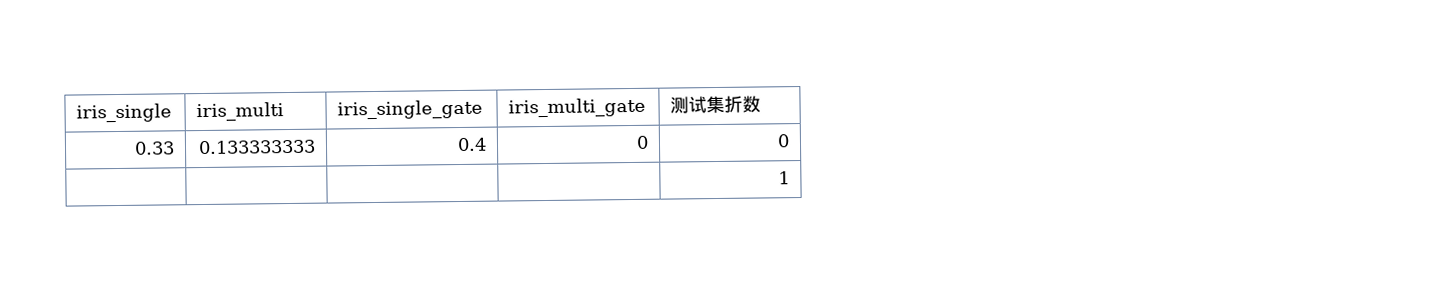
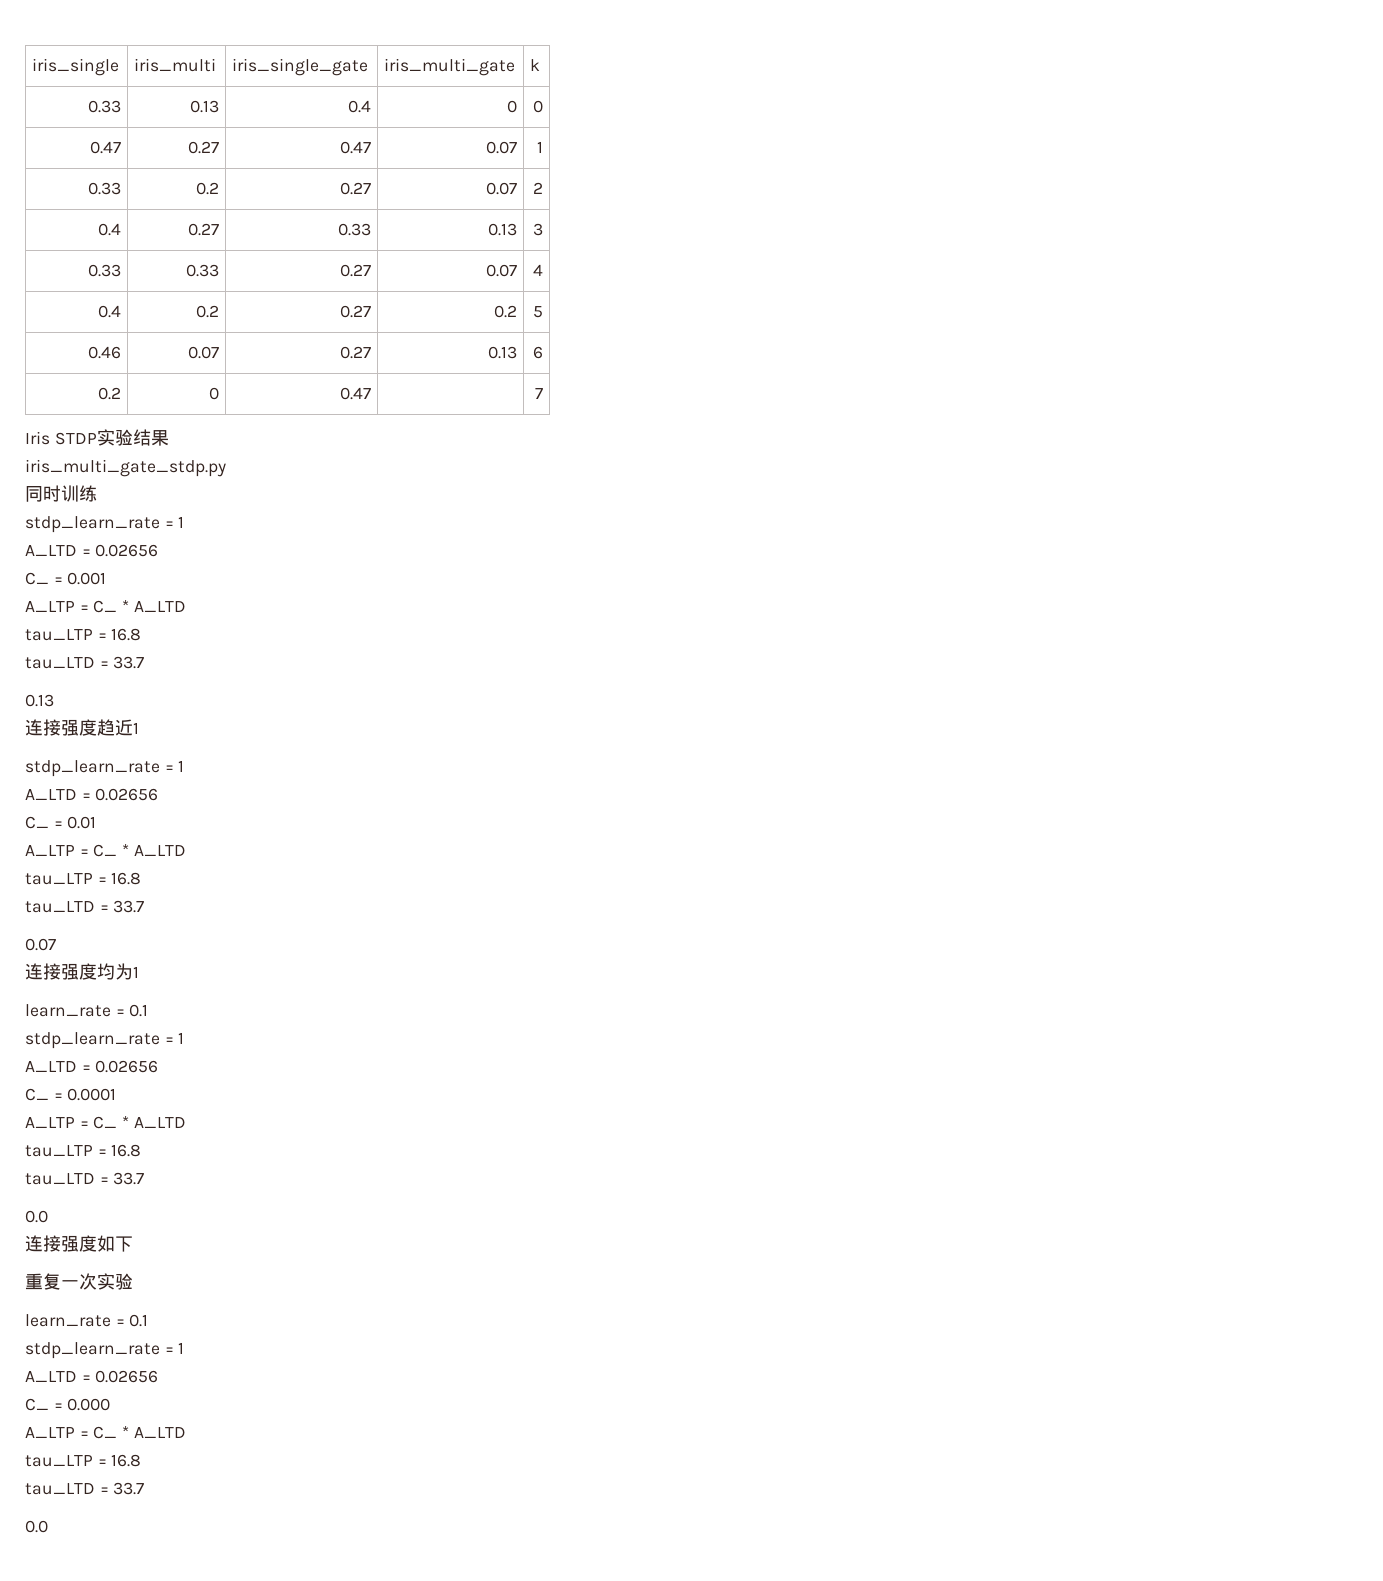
- iris_single | iris_multi | iris_single_gate | iris_multi_gate | 测试集折数
- 0.33 | 0.133333333 | 0.4 | 0 | 0
+ iris_single | iris_multi | iris_single_gate | iris_multi_gate | k
+ 0.33 | 0.13 | 0.4 | 0 | 0
- | | | | 1
+ 0.47 | 0.27 | 0.47 | 0.07 | 1
+ 0.33 | 0.2 | 0.27 | 0.07 | 2
+ 0.4 | 0.27 | 0.33 | 0.13 | 3
+ 0.33 | 0.33 | 0.27 | 0.07 | 4
+ 0.4 | 0.2 | 0.27 | 0.2 | 5
+ 0.46 | 0.07 | 0.27 | 0.13 | 6
+ 0.2 | 0 | 0.47 | | 7
+ Iris STDP实验结果
+ iris_multi_gate_stdp.py
+ 同时训练
+ stdp_learn_rate = 1
+ A_LTD = 0.02656
+ C_ = 0.001
+ A_LTP = C_ * A_LTD
+ tau_LTP = 16.8
+ tau_LTD = 33.7
+ 0.13
+ 连接强度趋近1
+ stdp_learn_rate = 1
+ A_LTD = 0.02656
+ C_ = 0.01
+ A_LTP = C_ * A_LTD
+ tau_LTP = 16.8
+ tau_LTD = 33.7
+ 0.07
+ 连接强度均为1
+ learn_rate = 0.1
+ stdp_learn_rate = 1
+ A_LTD = 0.02656
+ C_ = 0.0001
+ A_LTP = C_ * A_LTD
+ tau_LTP = 16.8
+ tau_LTD = 33.7
+ 0.0
+ 连接强度如下
+ 重复一次实验
+ learn_rate = 0.1
+ stdp_learn_rate = 1
+ A_LTD = 0.02656
+ C_ = 0.000
+ A_LTP = C_ * A_LTD
+ tau_LTP = 16.8
+ tau_LTD = 33.7
+ 0.0

